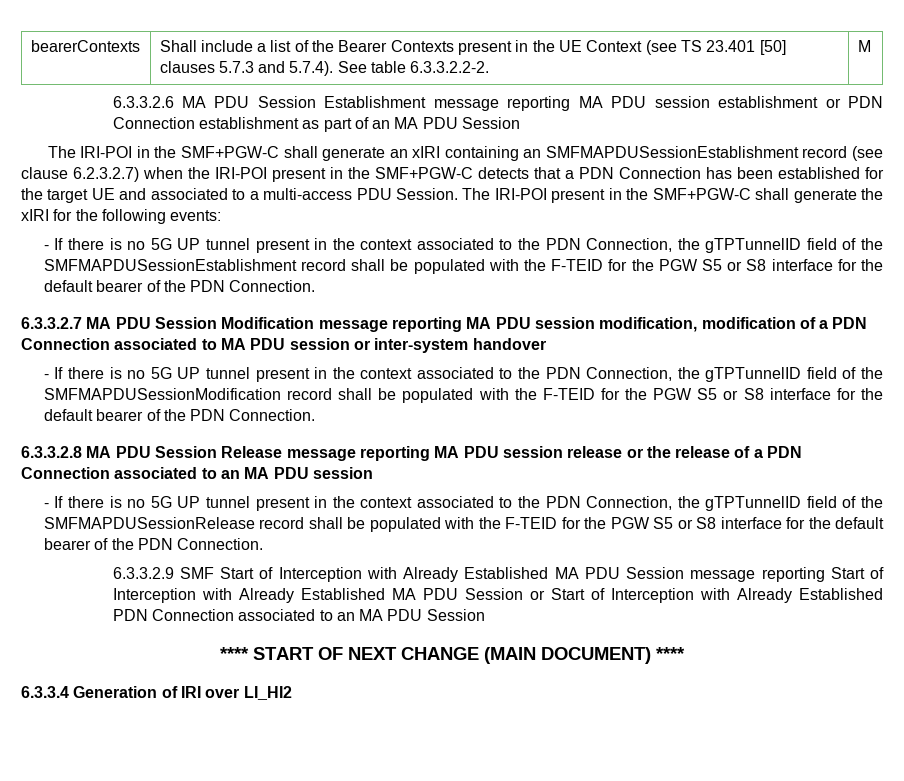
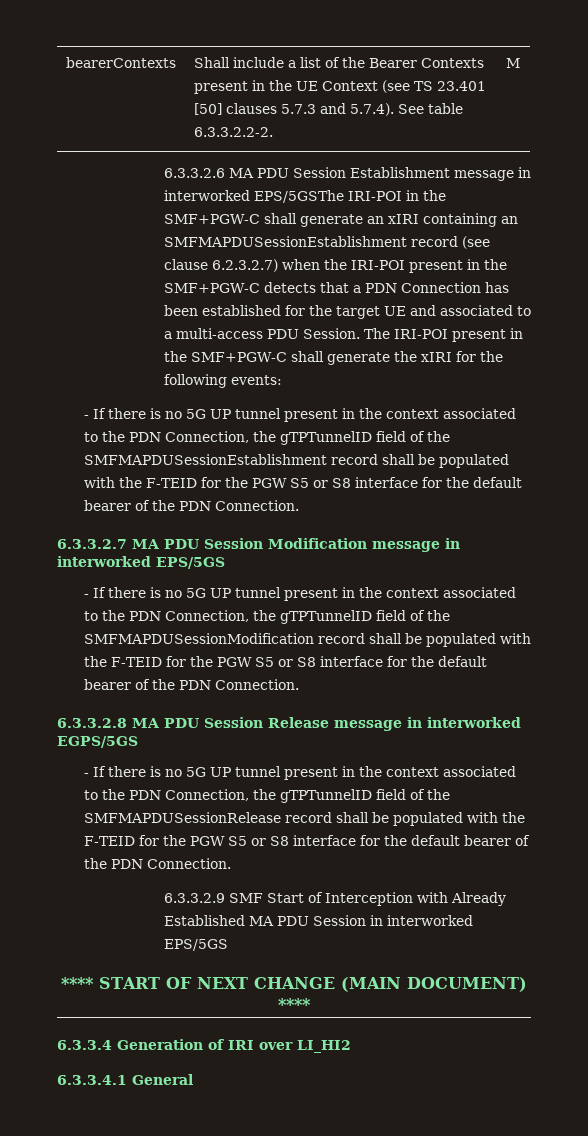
- 6.3.3.2.6 MA PDU Session Establishment message reporting MA PDU session establishment or PDN Connection establishment as part of an MA PDU Session
- The IRI-POI in the SMF+PGW-C shall generate an xIRI containing an SMFMAPDUSessionEstablishment record (see clause 6.2.3.2.7) when the IRI-POI present in the SMF+PGW-C detects that a PDN Connection has been established for the target UE and associated to a multi-access PDU Session.
+ 6.3.3.2.6 MA PDU Session Establishment message in interworked EPS/5GSThe IRI-POI in the SMF+PGW-C shall generate an xIRI containing an SMFMAPDUSessionEstablishment record (see clause 6.2.3.2.7) when the IRI-POI present in the SMF+PGW-C detects that a PDN Connection has been established for the target UE and associated to a multi-access PDU Session.
- 6.3.3.2.7 MA PDU Session Modification message reporting MA PDU session modification, modification of a PDN Connection associated to MA PDU session or inter-system handover
+ 6.3.3.2.7 MA PDU Session Modification message in interworked EPS/5GS
- 6.3.3.2.8 MA PDU Session Release message reporting MA PDU session release or the release of a PDN Connection associated to an MA PDU session
+ 6.3.3.2.8 MA PDU Session Release message in interworked EGPS/5GS
- 6.3.3.2.9 SMF Start of Interception with Already Established MA PDU Session message reporting Start of Interception with Already Established MA PDU Session or Start of Interception with Already Established PDN Connection associated to an MA PDU Session
+ 6.3.3.2.9 SMF Start of Interception with Already Established MA PDU Session in interworked EPS/5GS
+ 6.3.3.4.1 General

